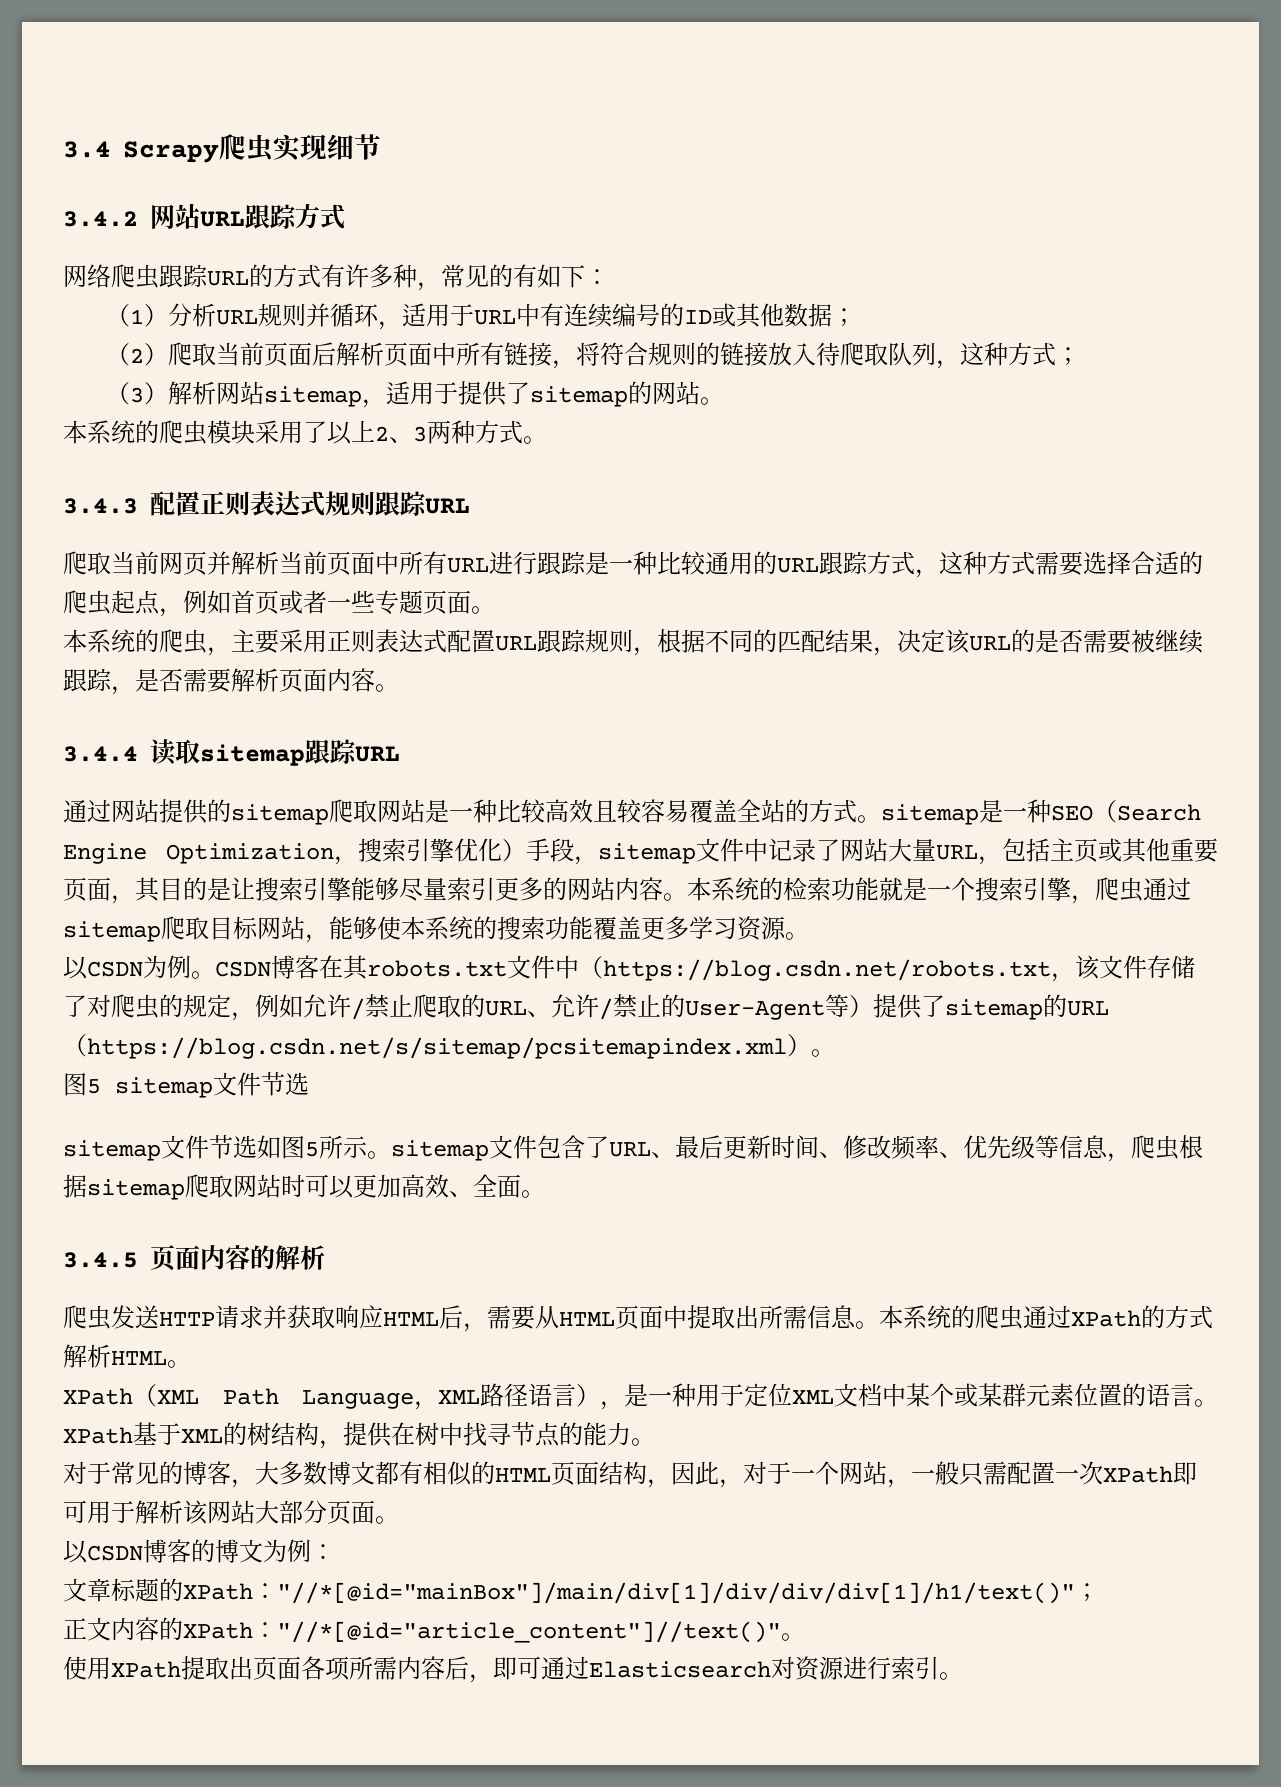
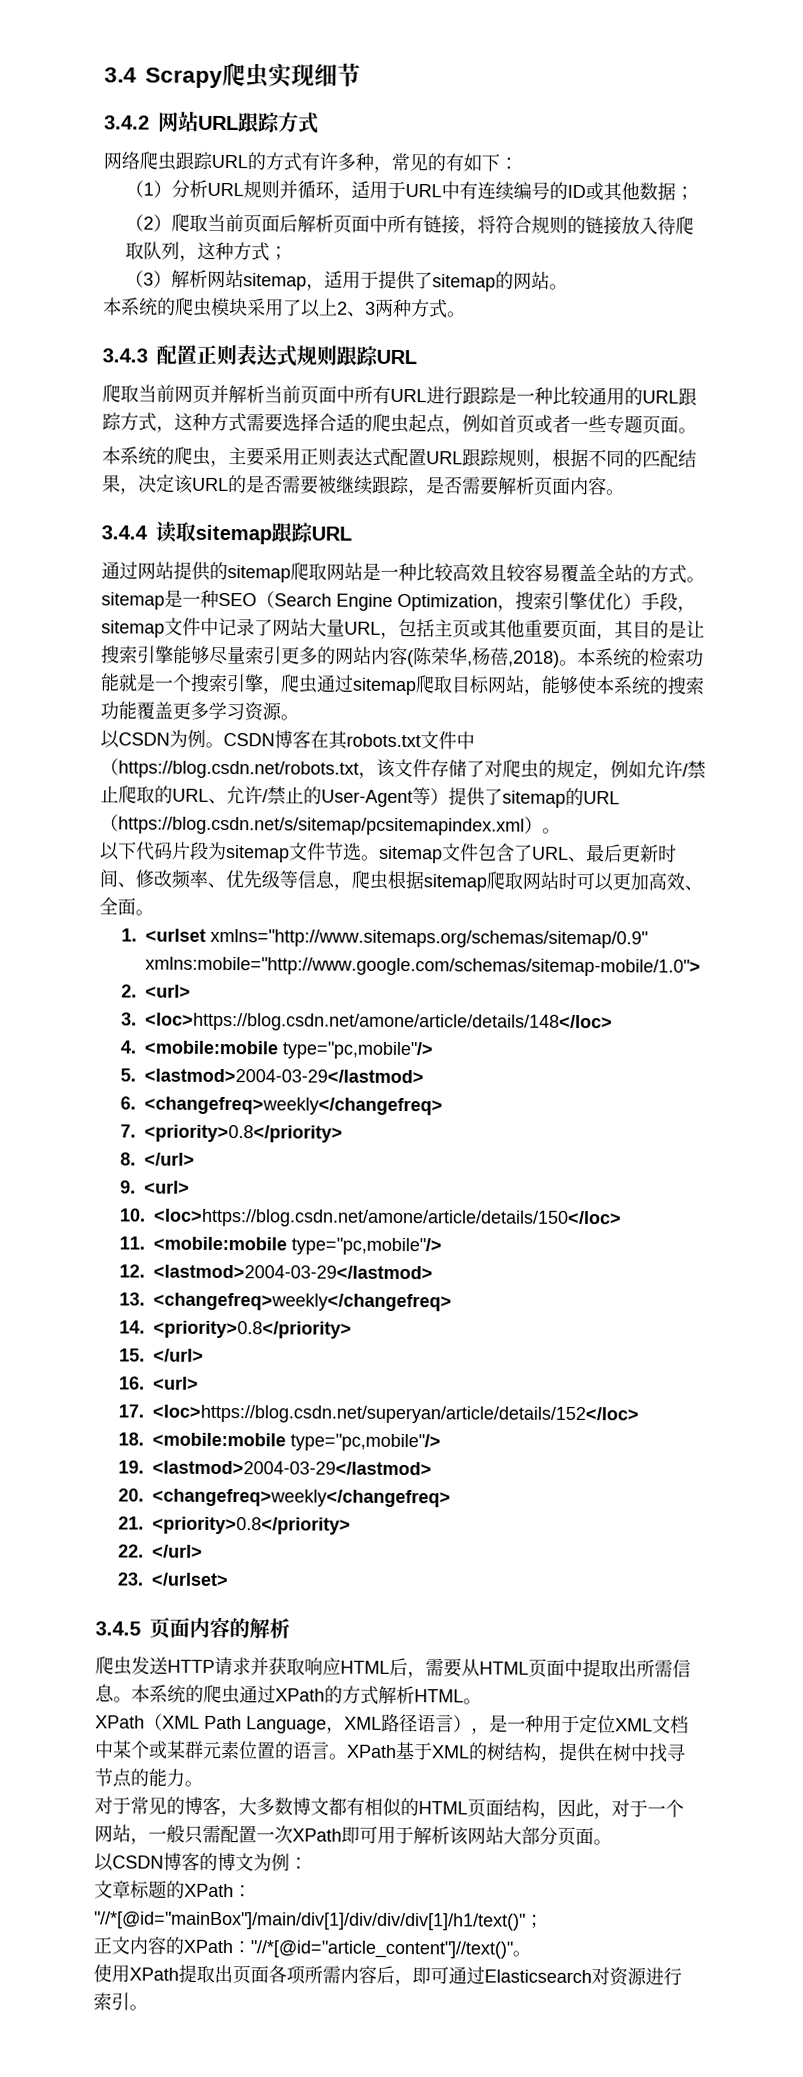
- 通过网站提供的sitemap爬取网站是一种比较高效且较容易覆盖全站的方式。sitemap是一种SEO（Search Engine Optimization，搜索引擎优化）手段，sitemap文件中记录了网站大量URL，包括主页或其他重要页面，其目的是让搜索引擎能够尽量索引更多的网站内容。
+ 通过网站提供的sitemap爬取网站是一种比较高效且较容易覆盖全站的方式。sitemap是一种SEO（Search Engine Optimization，搜索引擎优化）手段，sitemap文件中记录了网站大量URL，包括主页或其他重要页面，其目的是让搜索引擎能够尽量索引更多的网站内容(陈荣华,杨蓓,2018)。
- 图5 sitemap文件节选
- sitemap文件节选如图5所示。sitemap文件包含了URL、最后更新时间、修改频率、优先级等信息，爬虫根据sitemap爬取网站时可以更加高效、全面。
+ 以下代码片段为sitemap文件节选。sitemap文件包含了URL、最后更新时间、修改频率、优先级等信息，爬虫根据sitemap爬取网站时可以更加高效、全面。
+ 1. <urlset xmlns="http://www.sitemaps.org/schemas/sitemap/0.9" xmlns:mobile="http://www.google.com/schemas/sitemap-mobile/1.0">
+ 2. <url>
+ 3. <loc>https://blog.csdn.net/amone/article/details/148</loc>
+ 4. <mobile:mobile type="pc,mobile"/>
+ 5. <lastmod>2004-03-29</lastmod>
+ 6. <changefreq>weekly</changefreq>
+ 7. <priority>0.8</priority>
+ 8. </url>
+ 9. <url>
+ 10. <loc>https://blog.csdn.net/amone/article/details/150</loc>
+ 11. <mobile:mobile type="pc,mobile"/>
+ 12. <lastmod>2004-03-29</lastmod>
+ 13. <changefreq>weekly</changefreq>
+ 14. <priority>0.8</priority>
+ 15. </url>
+ 16. <url>
+ 17. <loc>https://blog.csdn.net/superyan/article/details/152</loc>
+ 18. <mobile:mobile type="pc,mobile"/>
+ 19. <lastmod>2004-03-29</lastmod>
+ 20. <changefreq>weekly</changefreq>
+ 21. <priority>0.8</priority>
+ 22. </url>
+ 23. </urlset>

